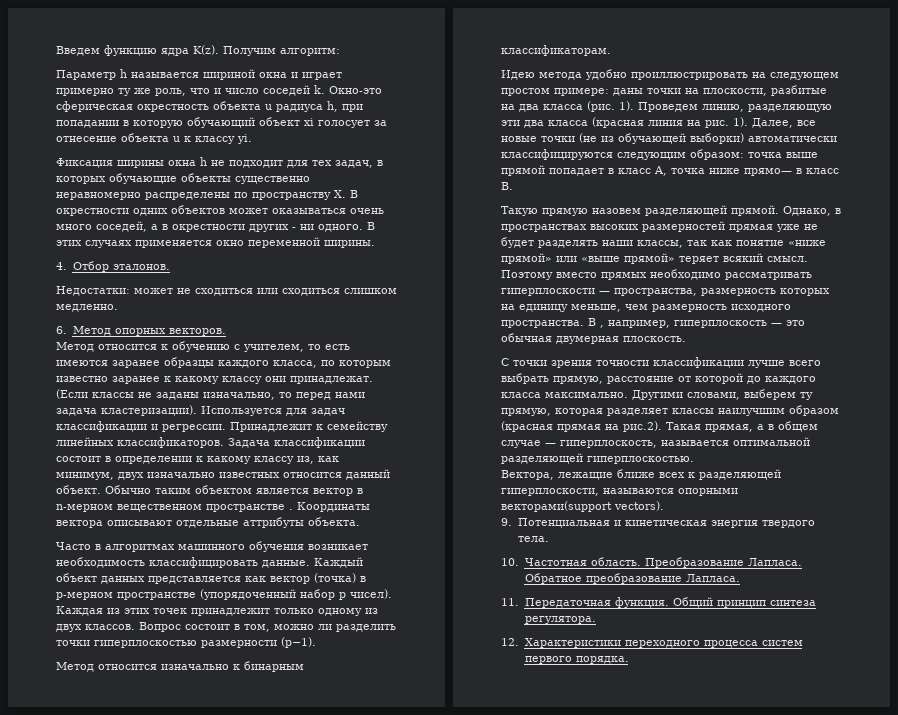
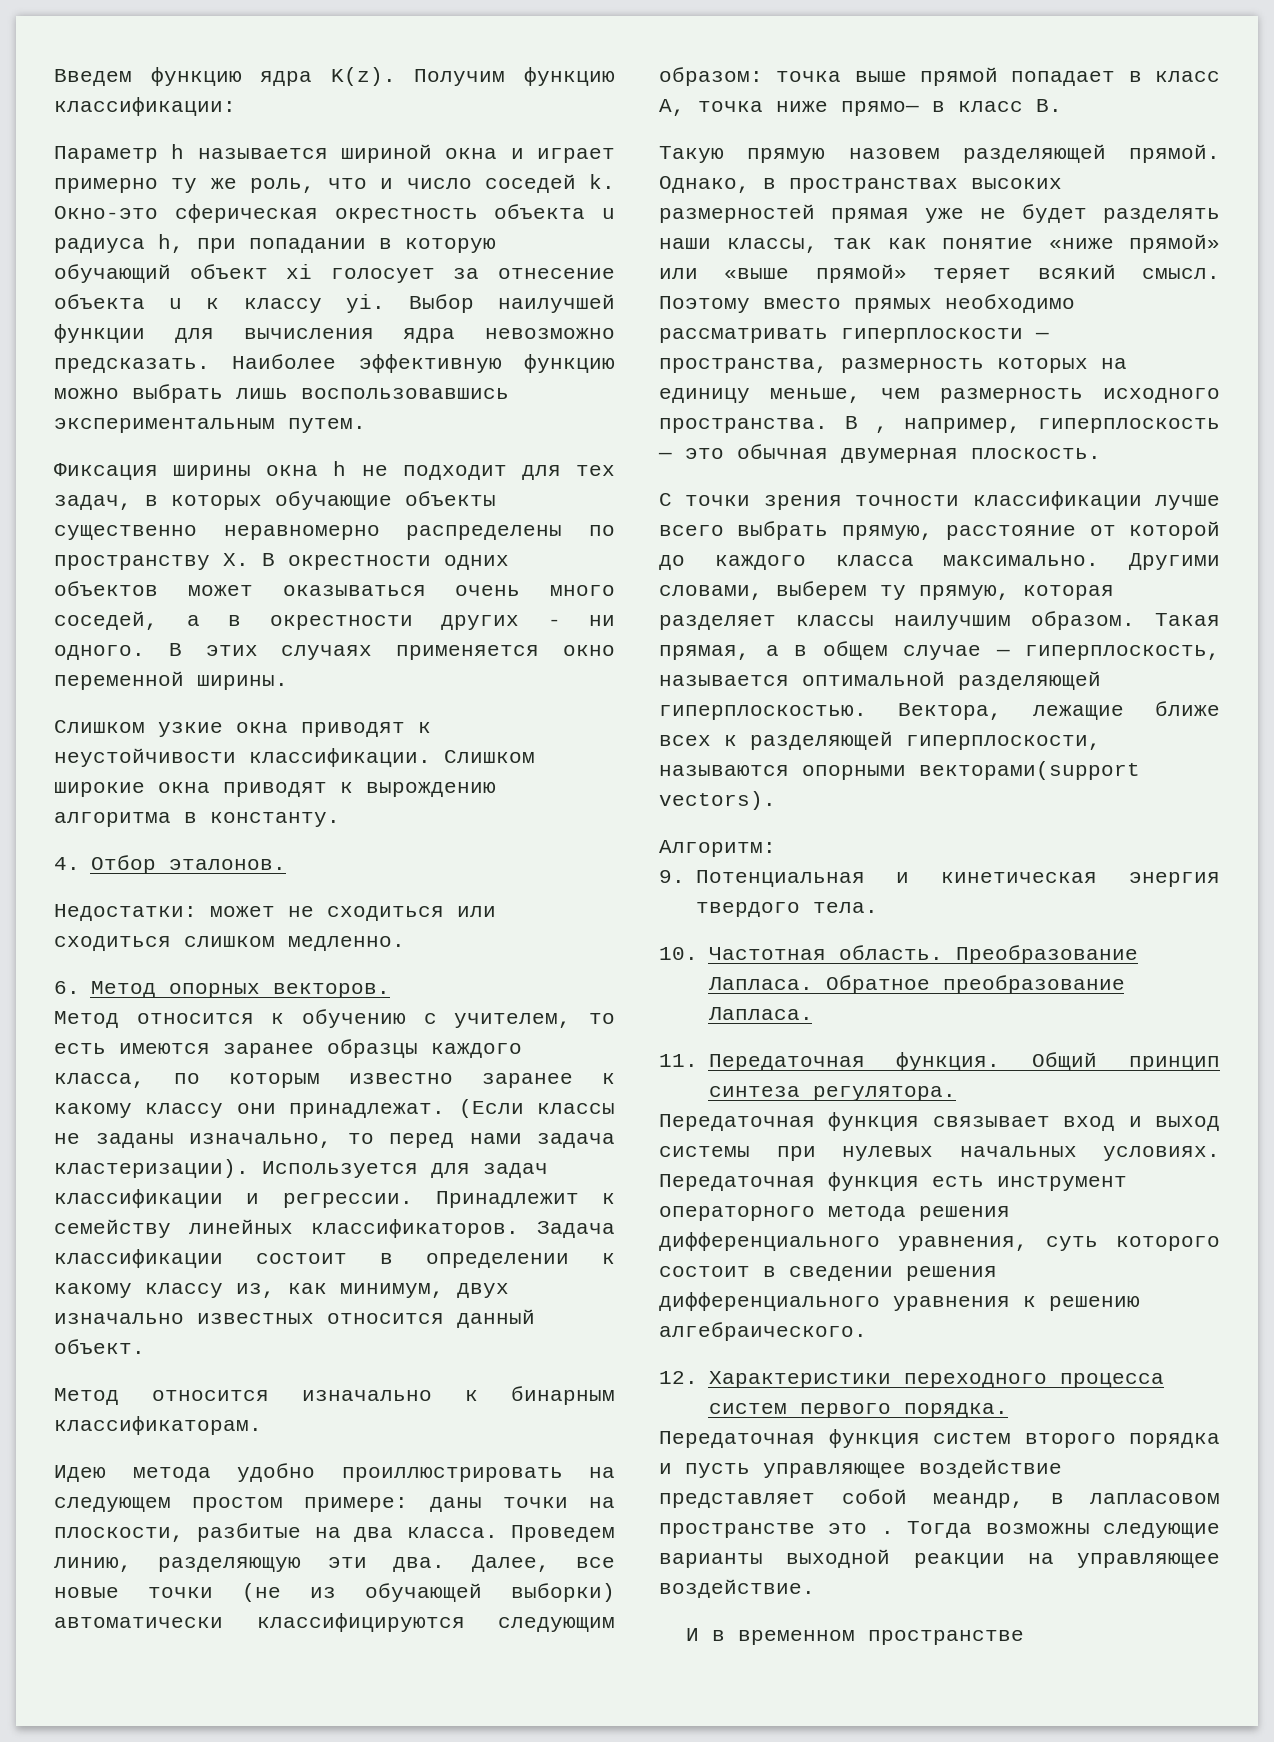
- Получим алгоритм:
+ Получим функцию классификации:
+ Выбор наилучшей функции для вычисления ядра невозможно предсказать. Наиболее эффективную функцию можно выбрать лишь воспользовавшись экспериментальным путем.
+ Слишком узкие окна приводят к неустойчивости классификации. Слишком широкие окна приводят к вырождению алгоритма в константу.
- Обычно таким объектом является вектор в n-мерном вещественном пространстве . Координаты вектора описывают отдельные аттрибуты объекта.
- Часто в алгоритмах машинного обучения возникает необходимость классифицировать данные. Каждый объект данных представляется как вектор (точка) в p-мерном пространстве (упорядоченный набор p чисел). Каждая из этих точек принадлежит только одному из двух классов. Вопрос состоит в том, можно ли разделить точки гиперплоскостью размерности (p−1).
- Идею метода удобно проиллюстрировать на следующем простом примере: даны точки на плоскости, разбитые на два класса (рис. 1).
+ Идею метода удобно проиллюстрировать на следующем простом примере: даны точки на плоскости, разбитые на два класса.
- Проведем линию, разделяющую эти два класса (красная линия на рис. 1).
+ Проведем линию, разделяющую эти два.
- Другими словами, выберем ту прямую, которая разделяет классы наилучшим образом (красная прямая на рис.2). Такая прямая, а в общем случае — гиперплоскость, называется оптимальной разделяющей гиперплоскостью.
- Вектора, лежащие ближе всех к разделяющей гиперплоскости, называются опорными векторами(support vectors).
+ Другими словами, выберем ту прямую, которая разделяет классы наилучшим образом. Такая прямая, а в общем случае — гиперплоскость, называется оптимальной разделяющей гиперплоскостью. Вектора, лежащие ближе всех к разделяющей гиперплоскости, называются опорными векторами(support vectors).
+ Алгоритм:
+ Передаточная функция связывает вход и выход системы при нулевых начальных условиях. Передаточная функция есть инструмент операторного метода решения дифференциального уравнения, суть которого состоит в сведении решения дифференциального уравнения к решению алгебраического.
+ Передаточная функция систем второго порядка и пусть управляющее воздействие представляет собой меандр, в лапласовом пространстве это . Тогда возможны следующие варианты выходной реакции на управляющее воздействие.
+ И в временном пространстве

